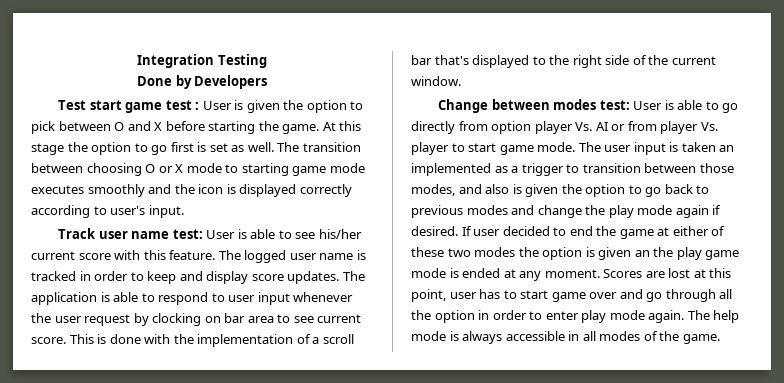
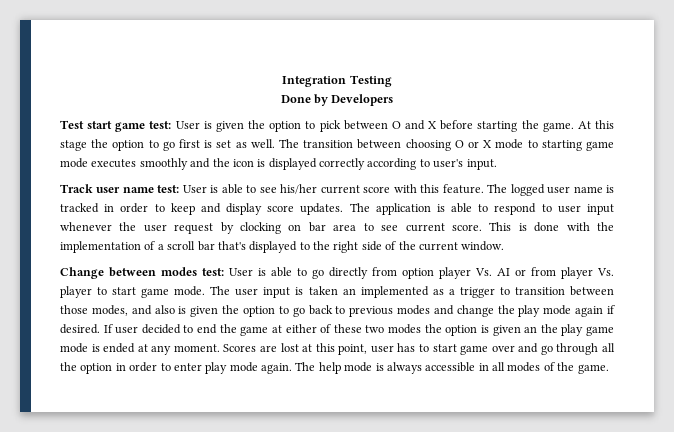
- Test start game test : User is given the option to pick between O and X before starting the game.
+ Test start game test: User is given the option to pick between O and X before starting the game.

